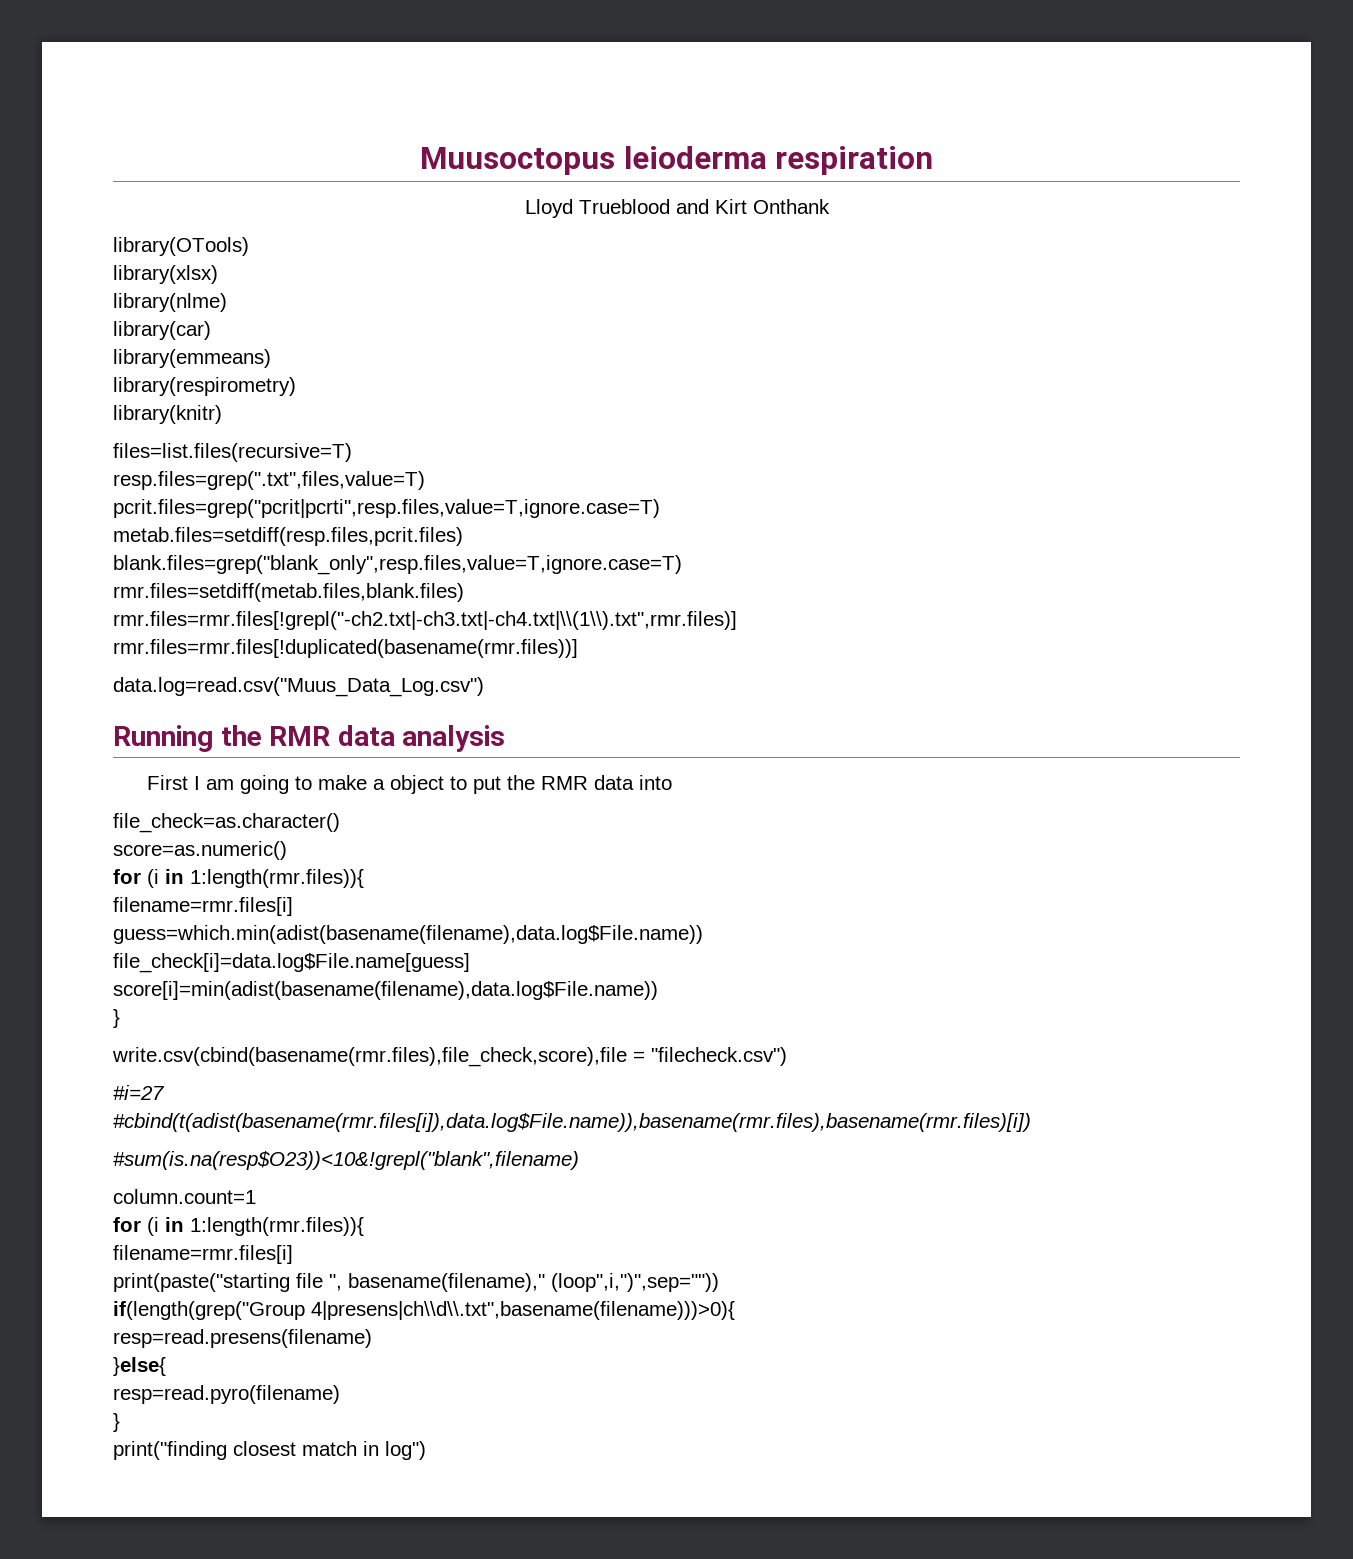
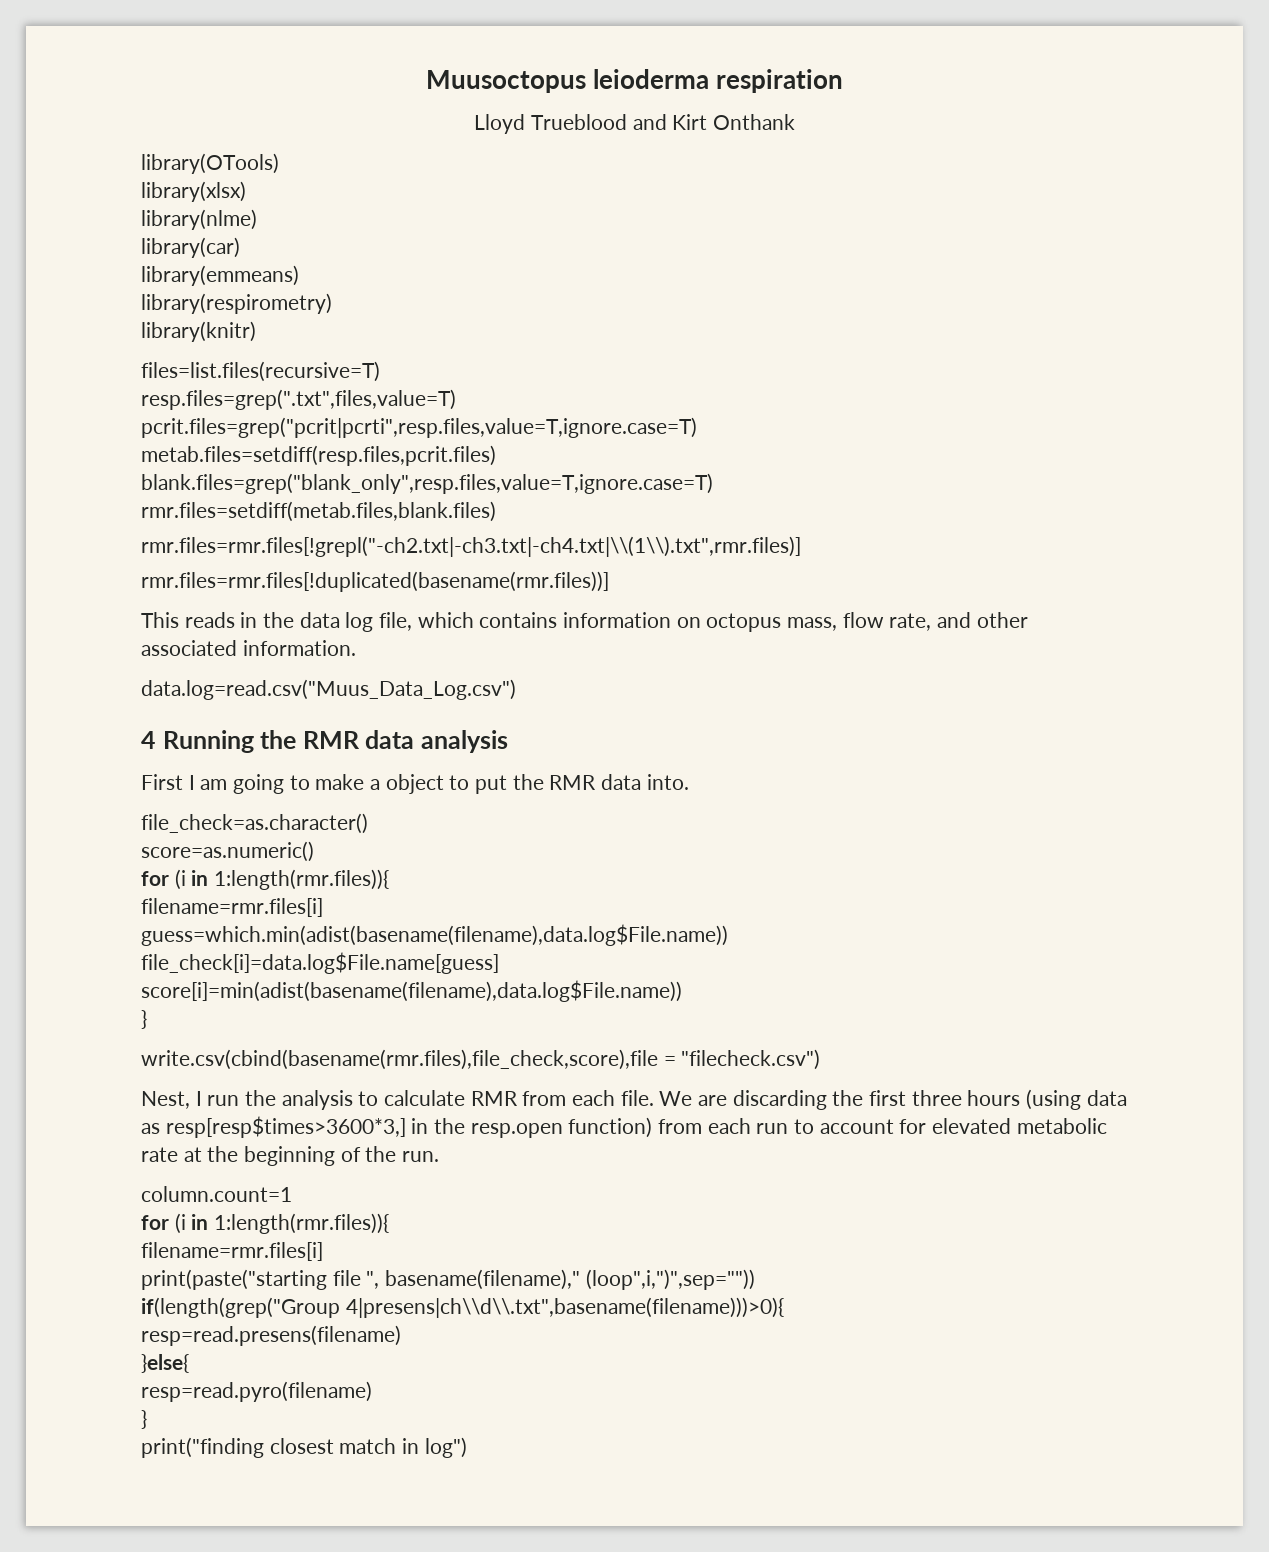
+ This reads in the data log file, which contains information on octopus mass, flow rate, and other associated information.
- Running the RMR data analysis
+ 4 Running the RMR data analysis
- First I am going to make a object to put the RMR data into
+ First I am going to make a object to put the RMR data into.
- #i=27
- #cbind(t(adist(basename(rmr.files[i]),data.log$File.name)),basename(rmr.files),basename(rmr.files)[i])
- #sum(is.na(resp$O23))<10&!grepl("blank",filename)
+ Nest, I run the analysis to calculate RMR from each file. We are discarding the first three hours (using data as resp[resp$times>3600*3,] in the resp.open function) from each run to account for elevated metabolic rate at the beginning of the run.

